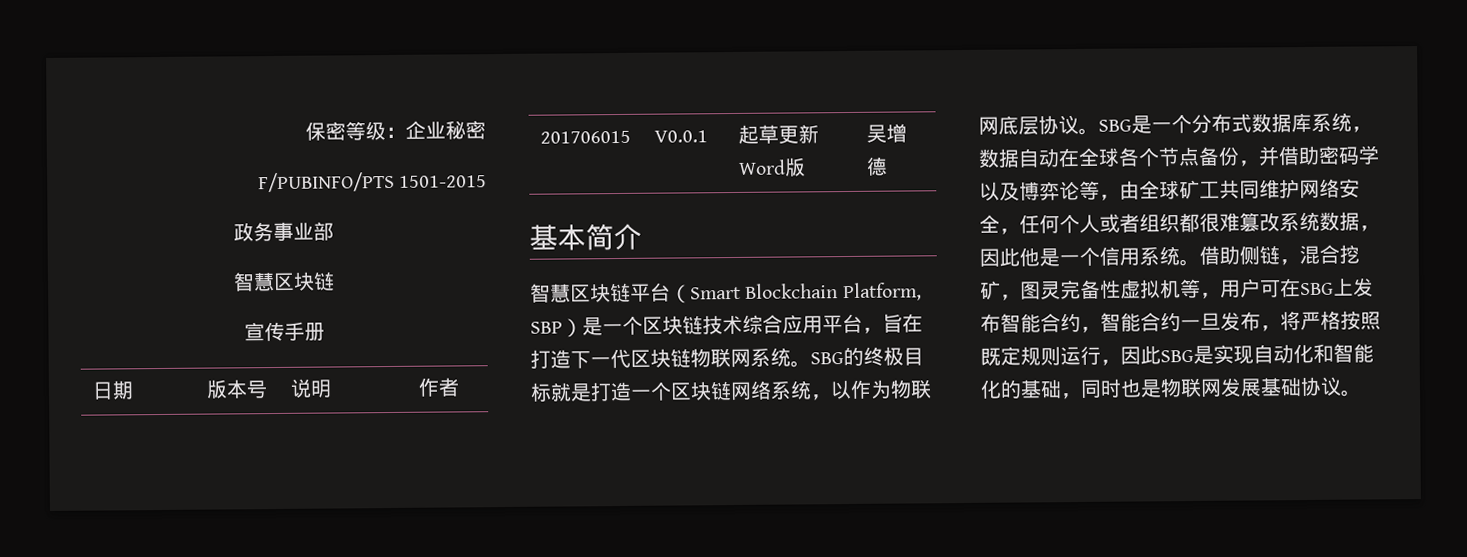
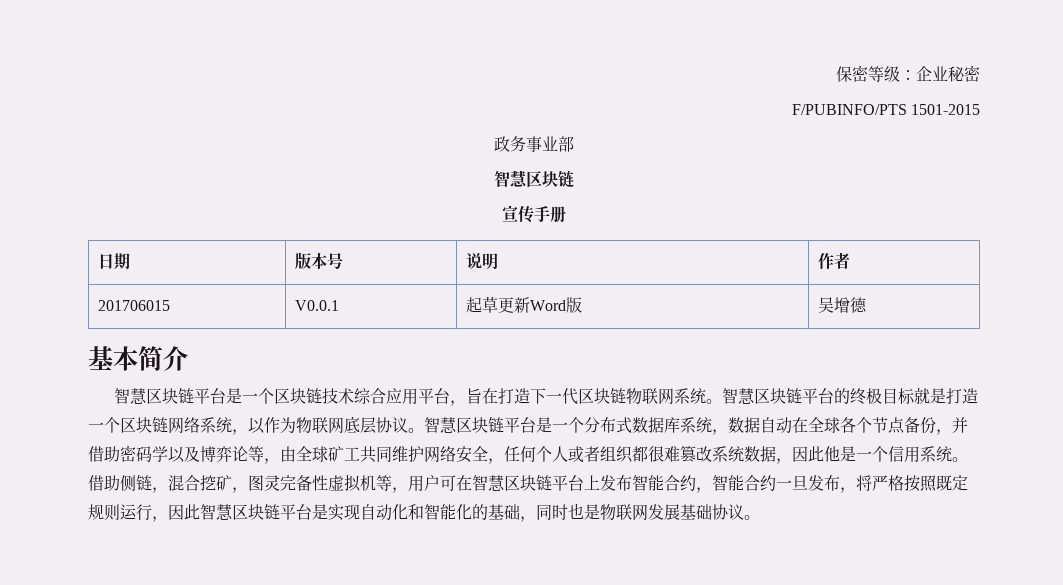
- 智慧区块链平台（Smart Blockchain Platform, SBP）是一个区块链技术综合应用平台，旨在打造下一代区块链物联网系统。
+ 智慧区块链平台是一个区块链技术综合应用平台，旨在打造下一代区块链物联网系统。
- SBG的终极目标就是打造一个区块链网络系统，以作为物联网底层协议。
+ 智慧区块链平台的终极目标就是打造一个区块链网络系统，以作为物联网底层协议。
- SBG是一个分布式数据库系统，数据自动在全球各个节点备份，并借助密码学以及博弈论等，由全球矿工共同维护网络安全，任何个人或者组织都很难篡改系统数据，因此他是一个信用系统。
+ 智慧区块链平台是一个分布式数据库系统，数据自动在全球各个节点备份，并借助密码学以及博弈论等，由全球矿工共同维护网络安全，任何个人或者组织都很难篡改系统数据，因此他是一个信用系统。
- 借助侧链，混合挖矿，图灵完备性虚拟机等，用户可在SBG上发布智能合约，智能合约一旦发布，将严格按照既定规则运行，因此SBG是实现自动化和智能化的基础，同时也是物联网发展基础协议。
+ 借助侧链，混合挖矿，图灵完备性虚拟机等，用户可在智慧区块链平台上发布智能合约，智能合约一旦发布，将严格按照既定规则运行，因此智慧区块链平台是实现自动化和智能化的基础，同时也是物联网发展基础协议。

